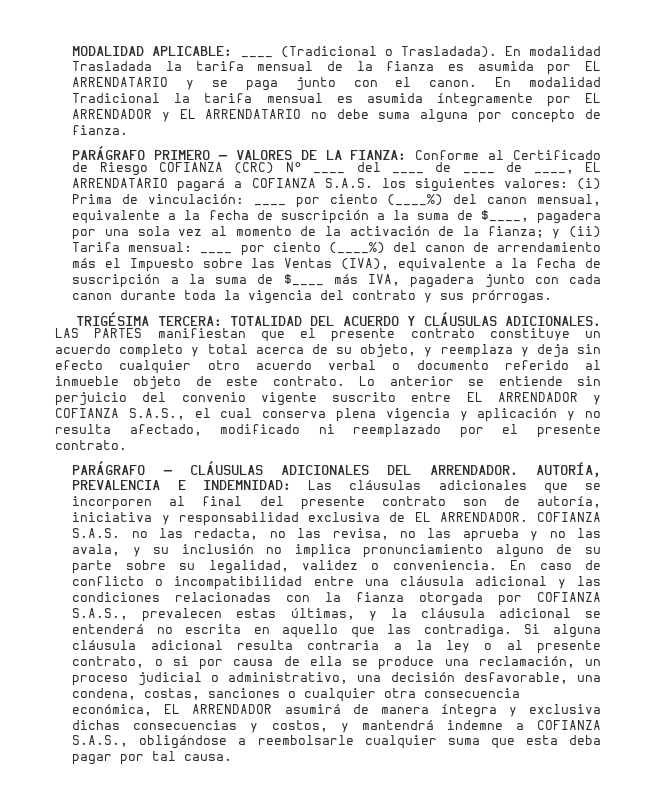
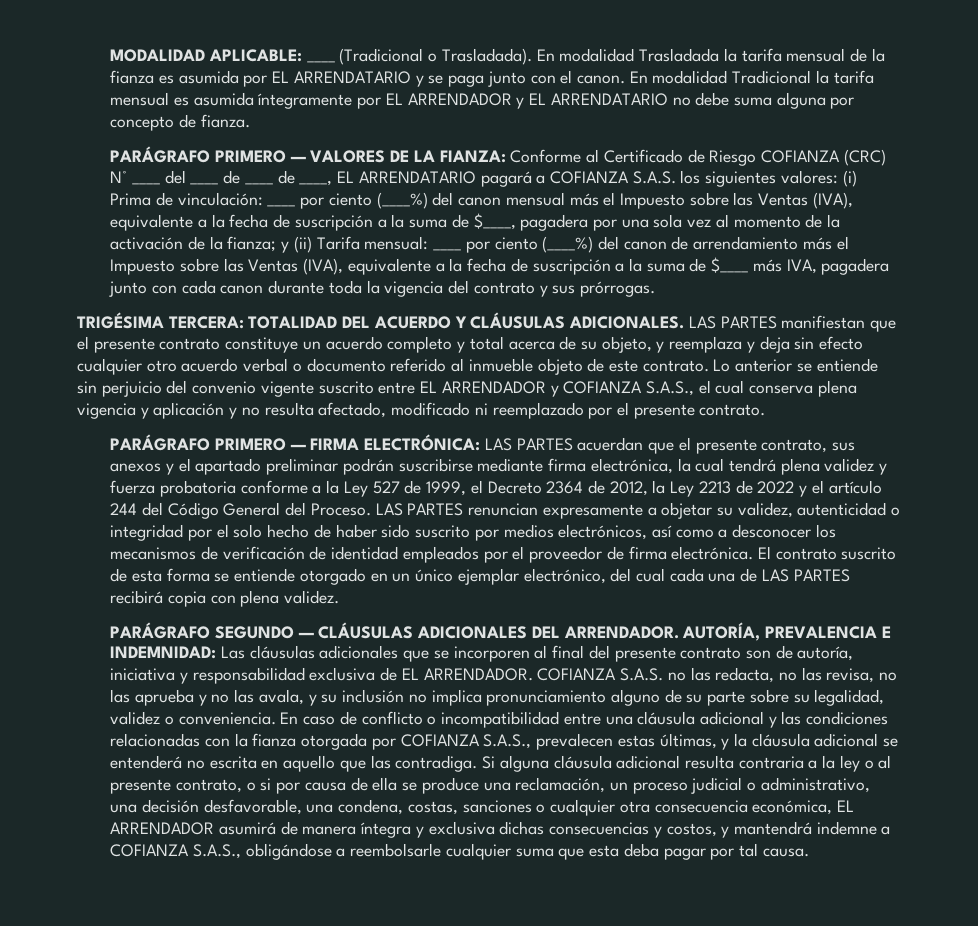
- ____ por ciento (____%) del canon mensual, equivalente a la fecha de suscripción a la suma de $____, pagadera por una sola vez al momento de la activación de la fianza;
+ ____ por ciento (____%) del canon mensual más el Impuesto sobre las Ventas (IVA), equivalente a la fecha de suscripción a la suma de $____, pagadera por una sola vez al momento de la activación de la fianza;
- PARÁGRAFO — CLÁUSULAS ADICIONALES DEL ARRENDADOR.
+ PARÁGRAFO PRIMERO — FIRMA ELECTRÓNICA: LAS PARTES acuerdan que el presente contrato, sus anexos y el apartado preliminar podrán suscribirse mediante firma electrónica, la cual tendrá plena validez y fuerza probatoria conforme a la Ley 527 de 1999, el Decreto 2364 de 2012, la Ley 2213 de 2022 y el artículo 244 del Código General del Proceso. LAS PARTES renuncian expresamente a objetar su validez, autenticidad o integridad por el solo hecho de haber sido suscrito por medios electrónicos, así como a desconocer los mecanismos de verificación de identidad empleados por el proveedor de firma electrónica. El contrato suscrito de esta forma se entiende otorgado en un único ejemplar electrónico, del cual cada una de LAS PARTES recibirá copia con plena validez.
+ PARÁGRAFO SEGUNDO — CLÁUSULAS ADICIONALES DEL ARRENDADOR.

